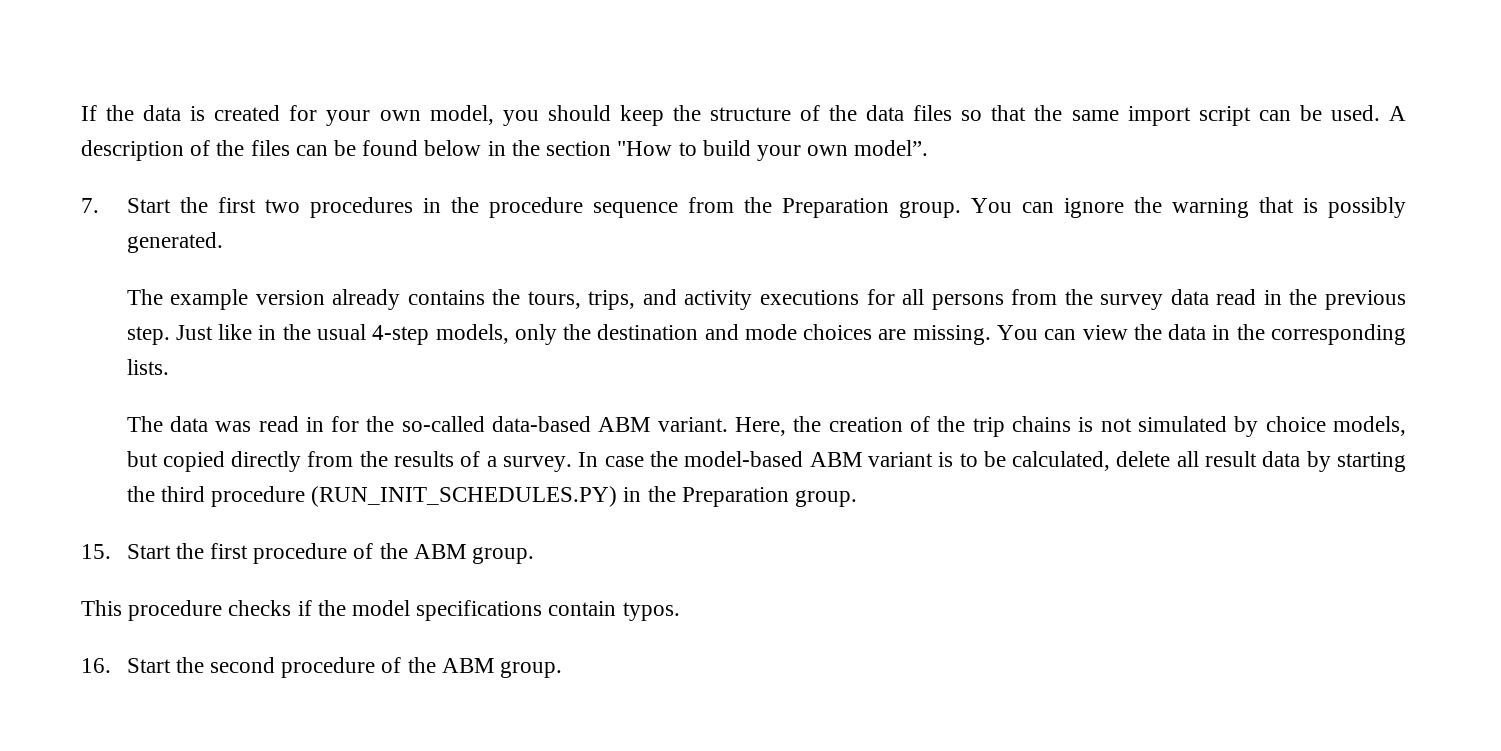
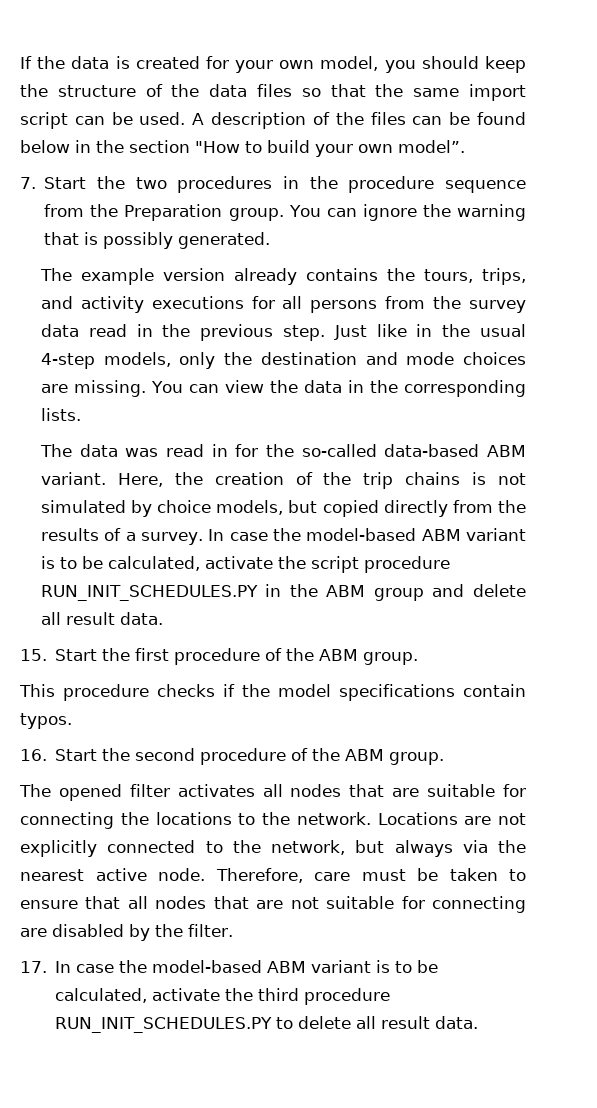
- 7. Start the first two procedures in the procedure sequence from the Preparation group.
+ 7. Start the two procedures in the procedure sequence from the Preparation group.
- In case the model-based ABM variant is to be calculated, delete all result data by starting the third procedure (RUN_INIT_SCHEDULES.PY) in the Preparation group.
+ In case the model-based ABM variant is to be calculated, activate the script procedure RUN_INIT_SCHEDULES.PY in the ABM group and delete all result data.
+ The opened filter activates all nodes that are suitable for connecting the locations to the network. Locations are not explicitly connected to the network, but always via the nearest active node. Therefore, care must be taken to ensure that all nodes that are not suitable for connecting are disabled by the filter.
+ 17. In case the model-based ABM variant is to be calculated, activate the third procedure RUN_INIT_SCHEDULES.PY to delete all result data.

